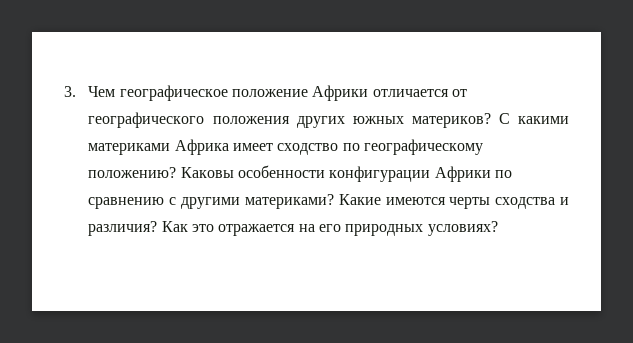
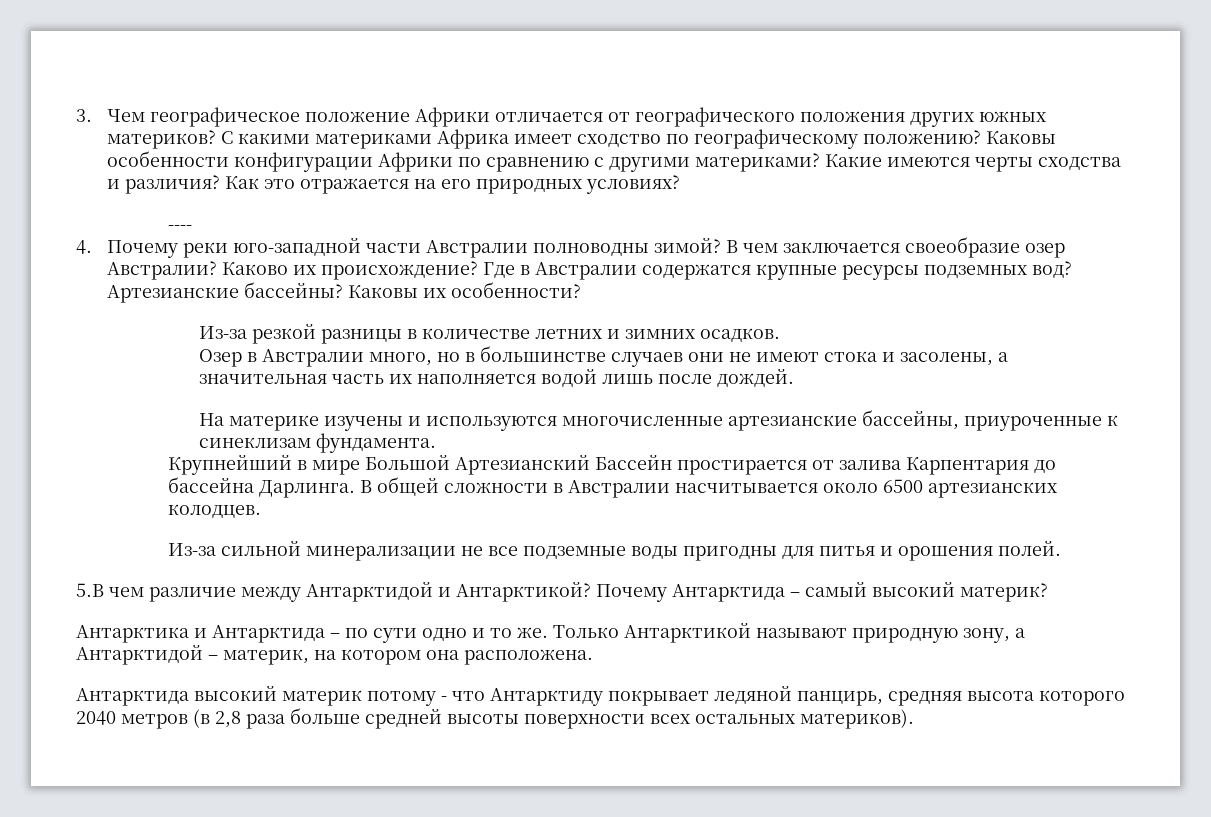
+ ----
+ 4. Почему реки юго-западной части Австралии полноводны зимой? В чем заключается своеобразие озер Австралии? Каково их происхождение? Где в Австралии содержатся крупные ресурсы подземных вод? Артезианские бассейны? Каковы их особенности?
+ Из-за резкой разницы в количестве летних и зимних осадков.
+ Озер в Австралии много, но в большинстве случаев они не имеют стока и засолены, а значительная часть их наполняется водой лишь после дождей.
+ На материке изучены и используются многочисленные артезианские бассейны, приуроченные к синеклизам фундамента.
+ Крупнейший в мире Большой Артезианский Бассейн простирается от залива Карпентария до бассейна Дарлинга. В общей сложности в Австралии насчитывается около 6500 артезианских колодцев.
+ Из-за сильной минерализации не все подземные воды пригодны для питья и орошения полей.
+ 5.В чем различие между Антарктидой и Антарктикой? Почему Антарктида – самый высокий материк?
+ Антарктика и Антарктида – по сути одно и то же. Только Антарктикой называют природную зону, а Антарктидой – материк, на котором она расположена.
+ Антарктида высокий материк потому - что Антарктиду покрывает ледяной панцирь, средняя высота которого 2040 метров (в 2,8 раза больше средней высоты поверхности всех остальных материков).

